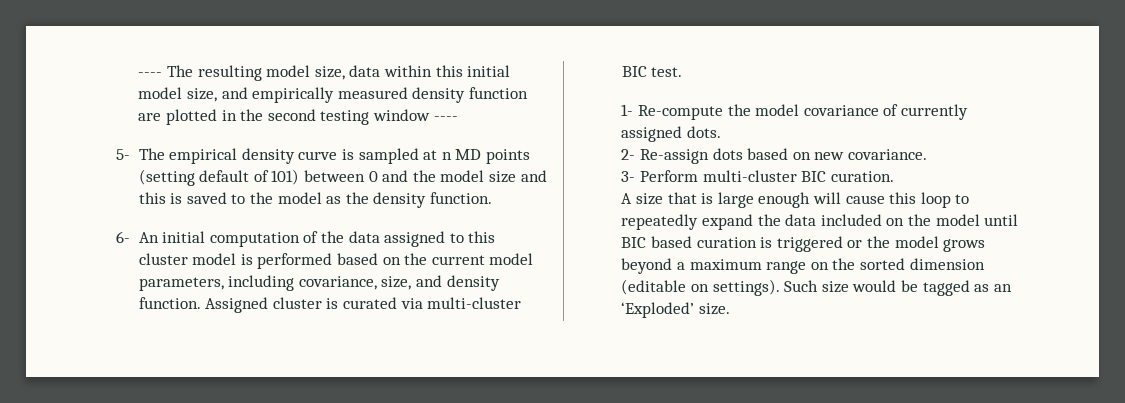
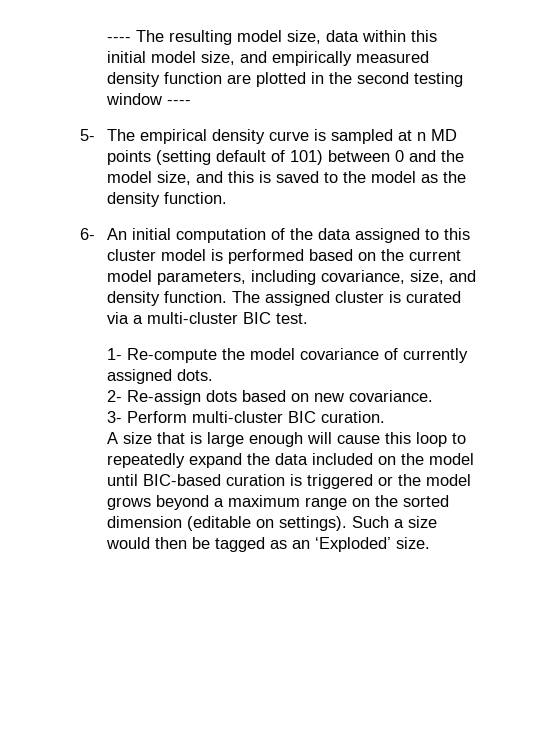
- 5- The empirical density curve is sampled at n MD points (setting default of 101) between 0 and the model size and this is saved to the model as the density function.
+ 5- The empirical density curve is sampled at n MD points (setting default of 101) between 0 and the model size, and this is saved to the model as the density function.
- Assigned cluster is curated via multi-cluster BIC test.
+ The assigned cluster is curated via a multi-cluster BIC test.
- A size that is large enough will cause this loop to repeatedly expand the data included on the model until BIC based curation is triggered or the model grows beyond a maximum range on the sorted dimension (editable on settings).
+ A size that is large enough will cause this loop to repeatedly expand the data included on the model until BIC-based curation is triggered or the model grows beyond a maximum range on the sorted dimension (editable on settings).
- Such size would be tagged as an ‘Exploded’ size.
+ Such a size would then be tagged as an ‘Exploded’ size.

